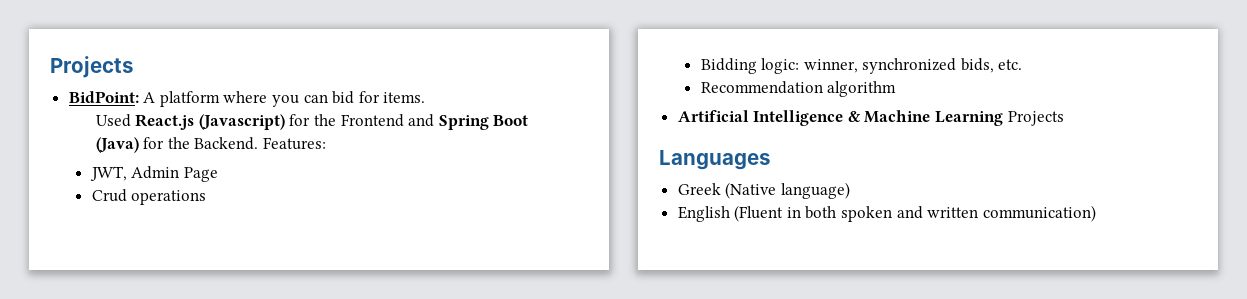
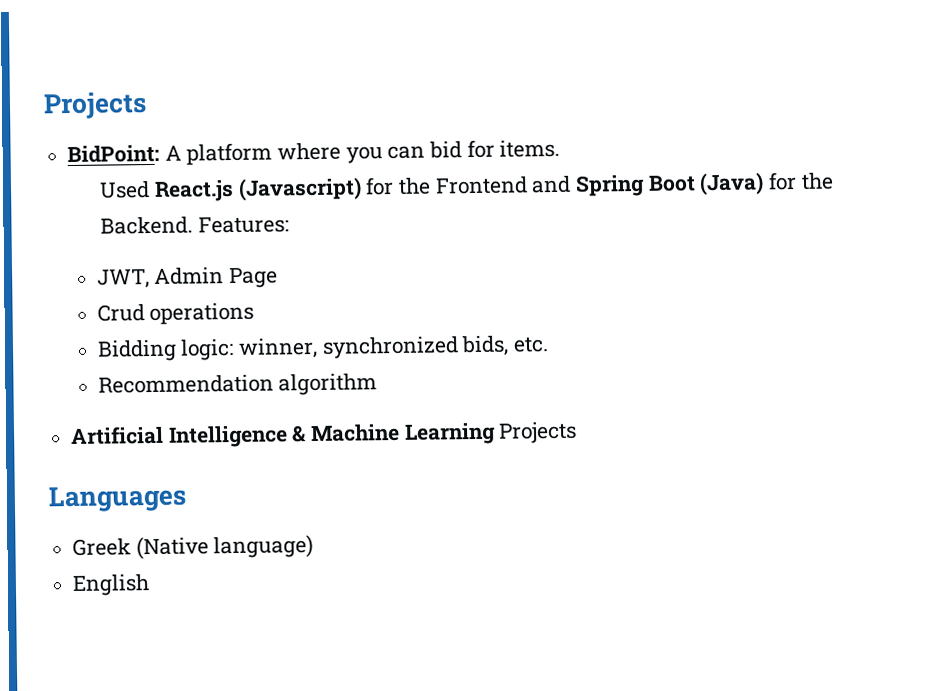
- English (Fluent in both spoken and written communication)
+ English

